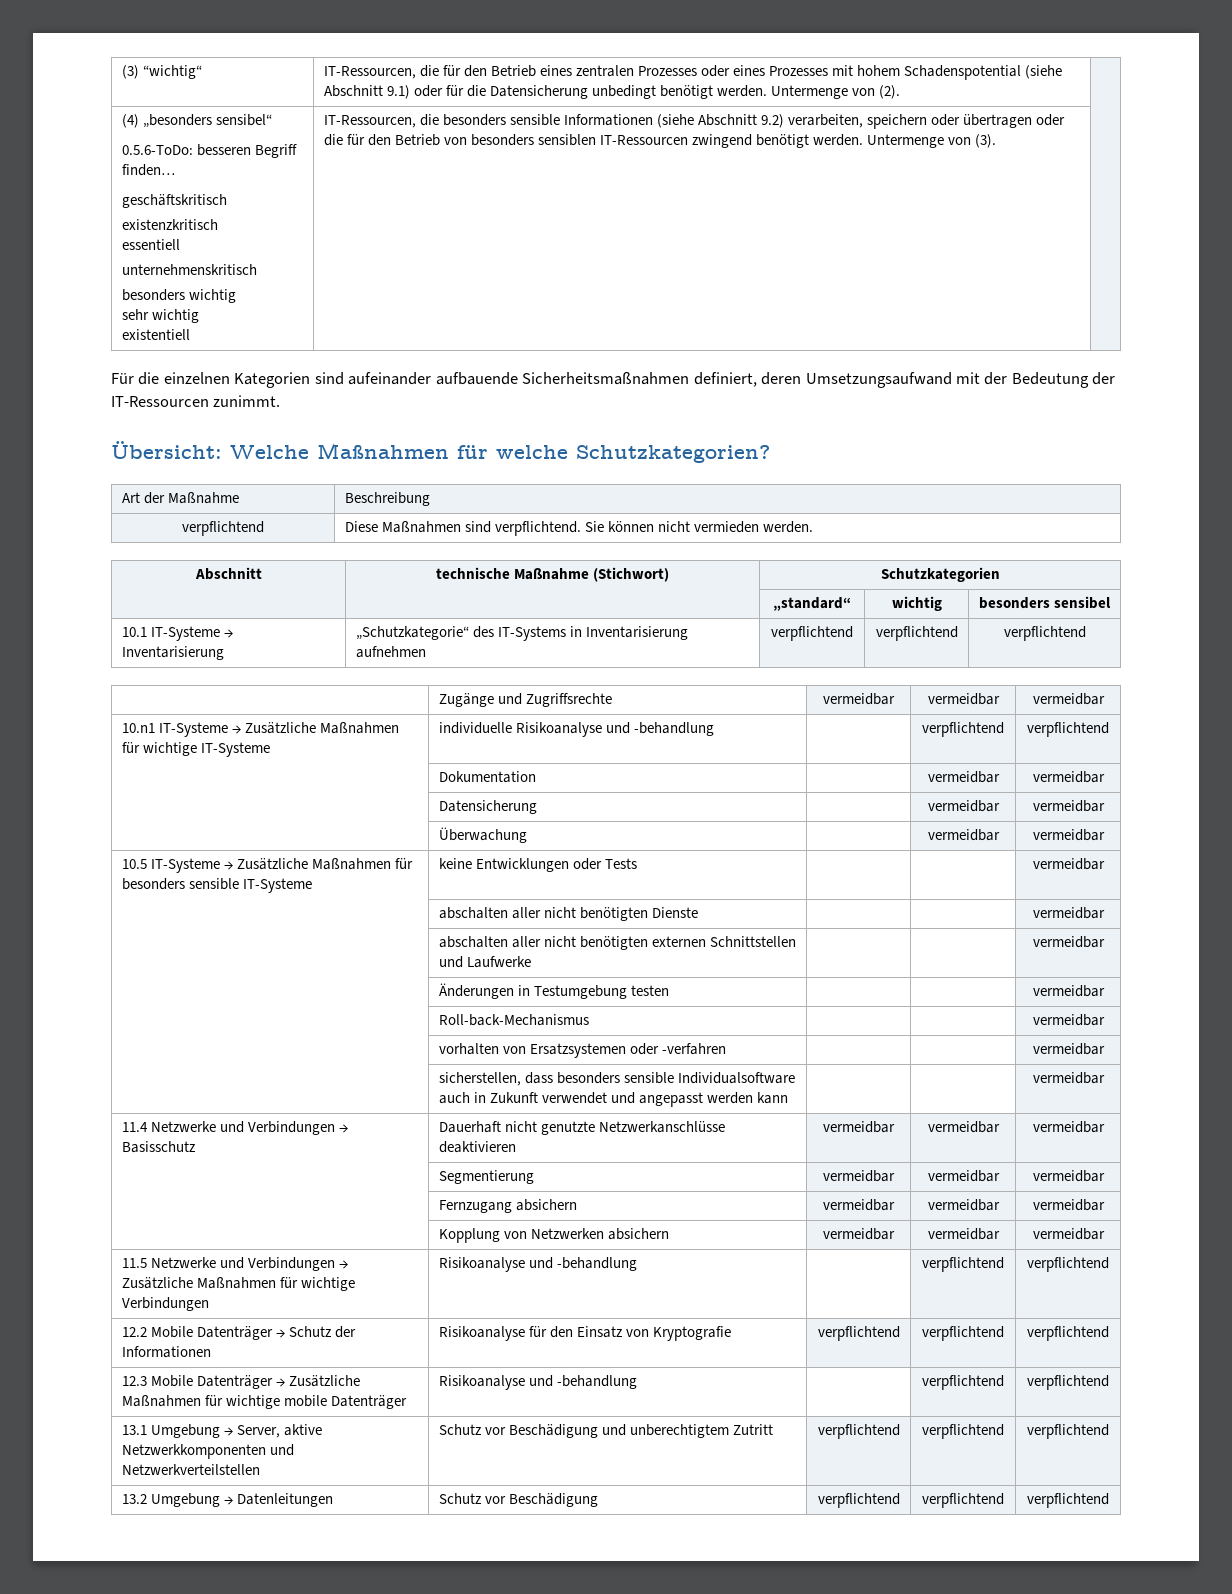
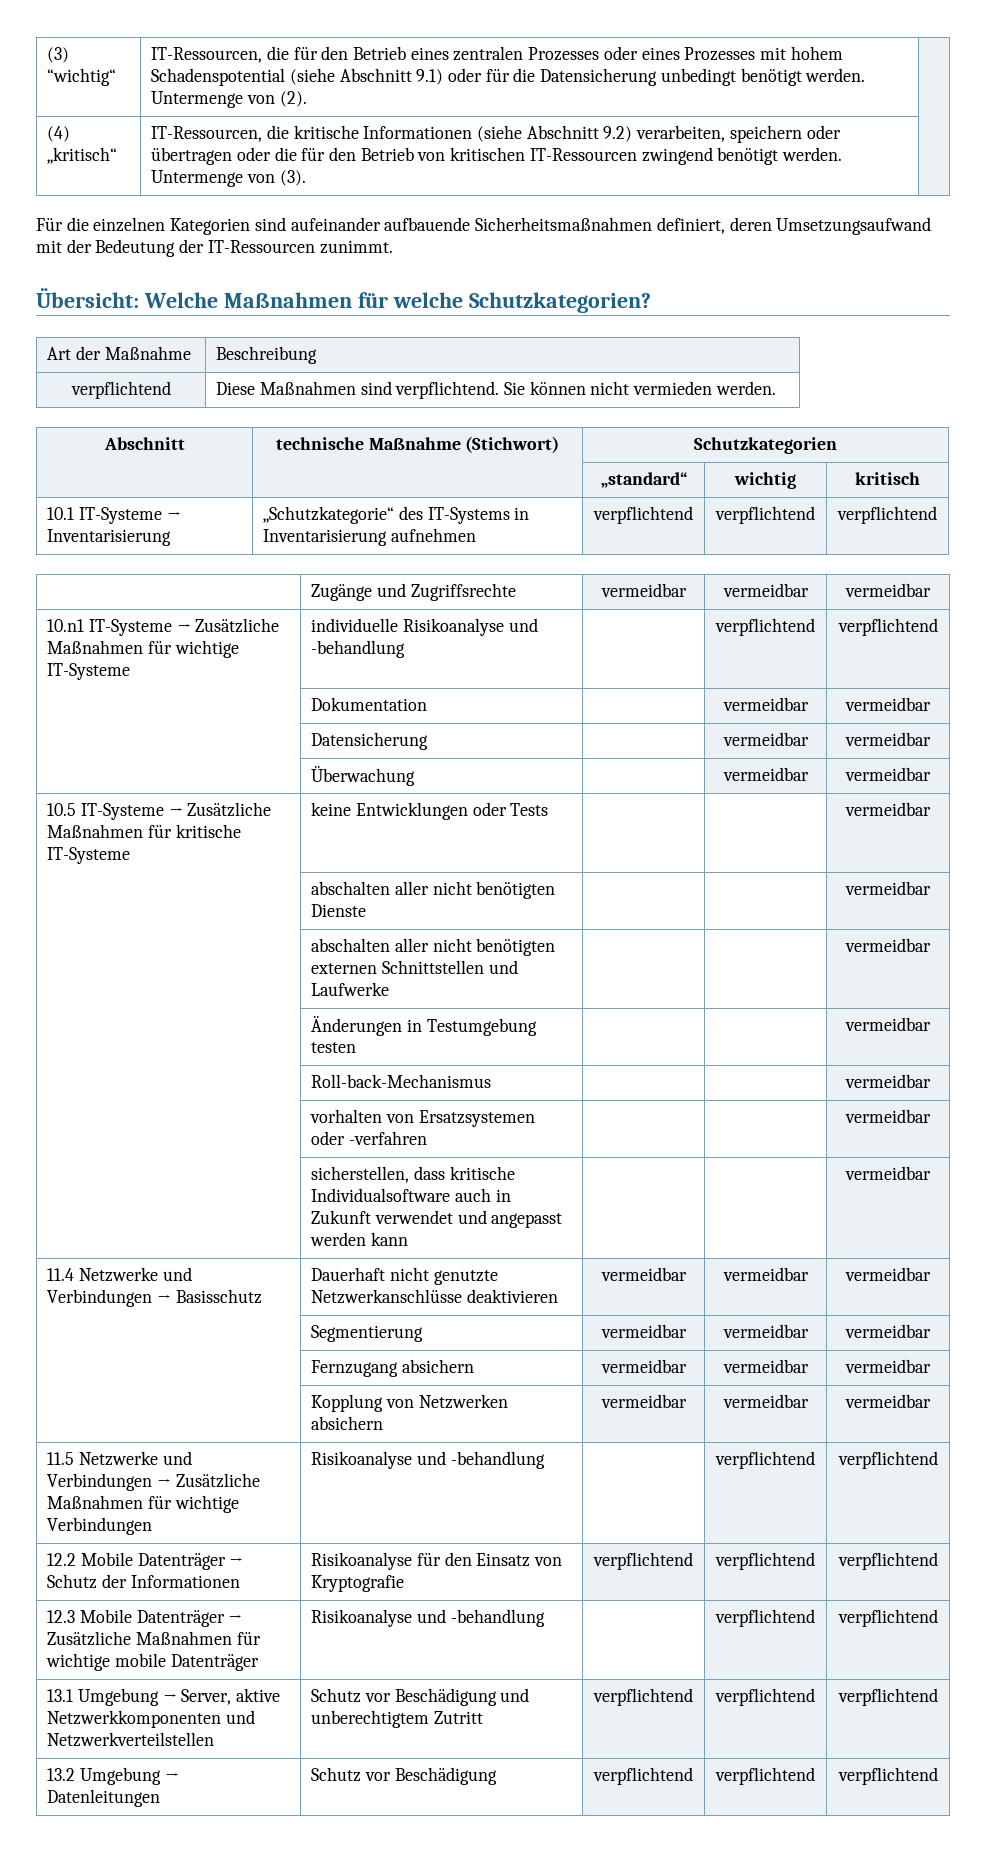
- (4) „besonders sensibel“
- 0.5.6-ToDo: besseren Begriff finden…
- geschäftskritisch
- existenzkritisch
- essentiell
- unternehmenskritisch
- besonders wichtig
- sehr wichtig
- existentiell | IT-Ressourcen, die besonders sensible Informationen (siehe Abschnitt 9.2) verarbeiten, speichern oder übertragen oder die für den Betrieb von besonders sensiblen IT-Ressourcen zwingend benötigt werden.
+ (4) „kritisch“ | IT-Ressourcen, die kritische Informationen (siehe Abschnitt 9.2) verarbeiten, speichern oder übertragen oder die für den Betrieb von kritischen IT-Ressourcen zwingend benötigt werden.
- | | „standard“ | wichtig | besonders sensibel
+ | | „standard“ | wichtig | kritisch
- 10.5 IT-Systeme → Zusätzliche Maßnahmen für besonders sensible IT-Systeme | keine Entwicklungen oder Tests | | | vermeidbar
+ 10.5 IT-Systeme → Zusätzliche Maßnahmen für kritische IT-Systeme | keine Entwicklungen oder Tests | | | vermeidbar
- | sicherstellen, dass besonders sensible Individualsoftware auch in Zukunft verwendet und angepasst werden kann | | | vermeidbar
+ | sicherstellen, dass kritische Individualsoftware auch in Zukunft verwendet und angepasst werden kann | | | vermeidbar

